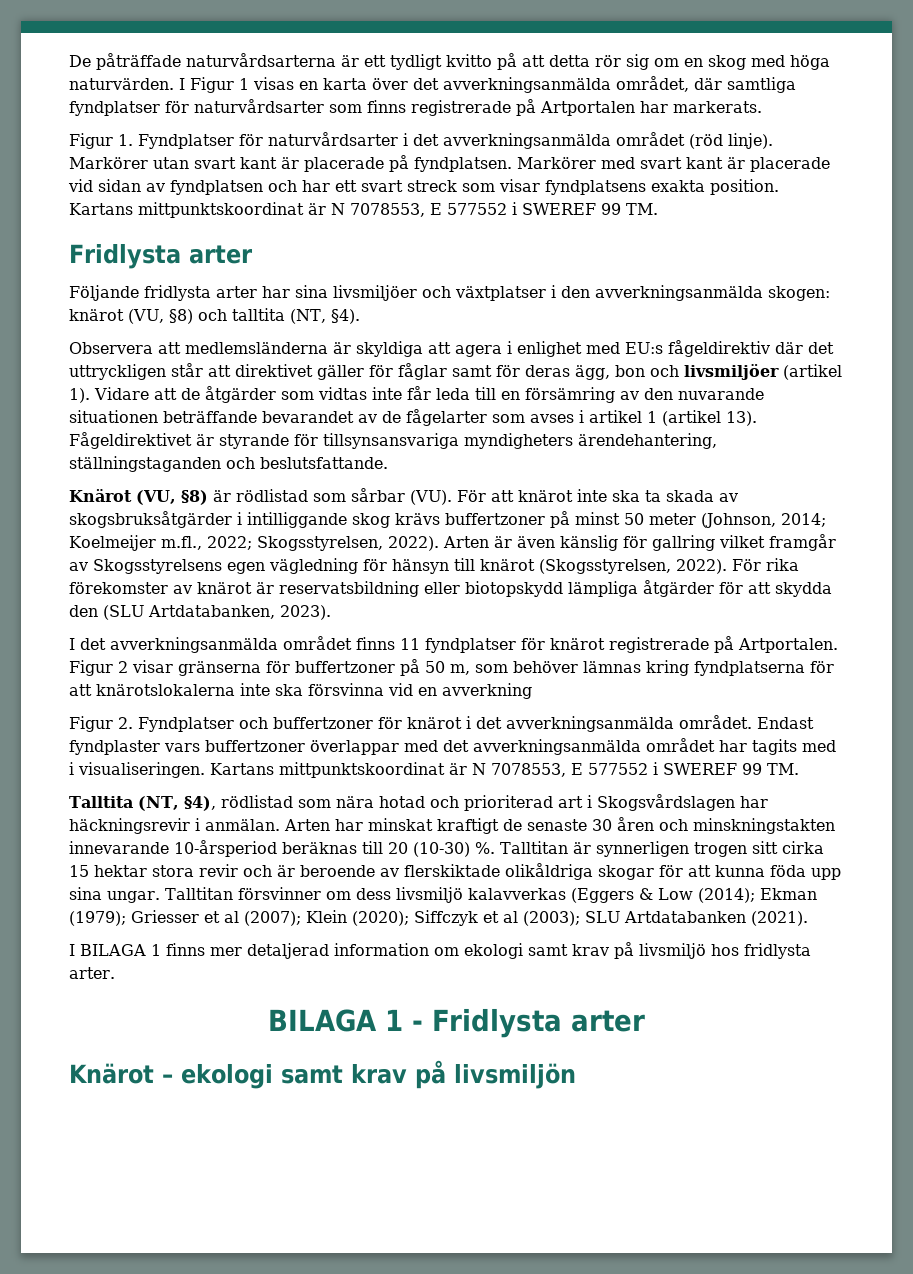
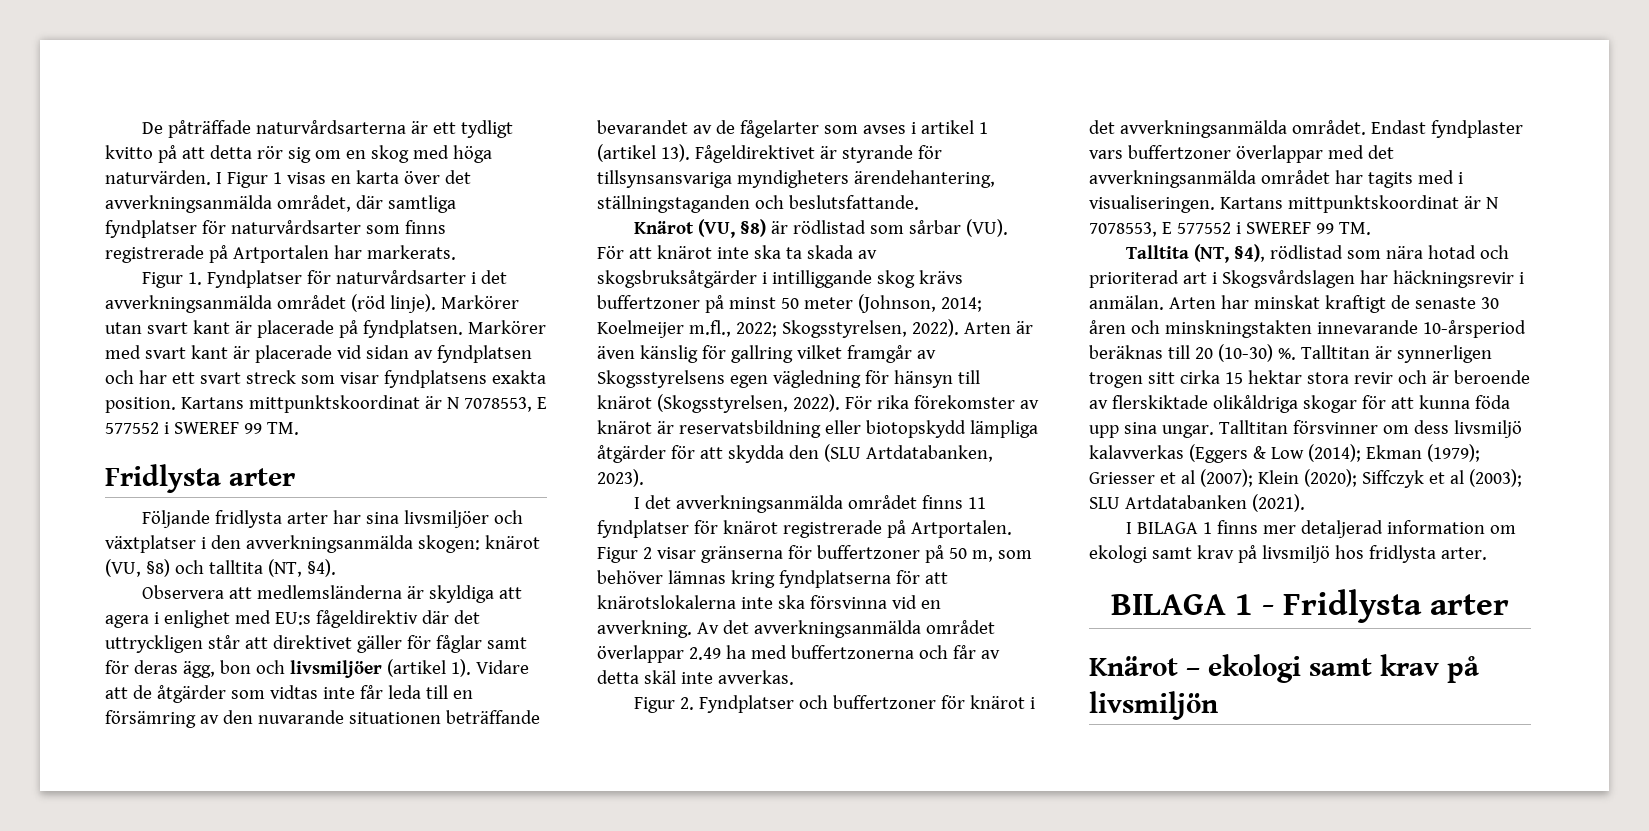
- Figur 2 visar gränserna för buffertzoner på 50 m, som behöver lämnas kring fyndplatserna för att knärotslokalerna inte ska försvinna vid en avverkning
+ Figur 2 visar gränserna för buffertzoner på 50 m, som behöver lämnas kring fyndplatserna för att knärotslokalerna inte ska försvinna vid en avverkning. Av det avverkningsanmälda området överlappar 2.49 ha med buffertzonerna och får av detta skäl inte avverkas.

